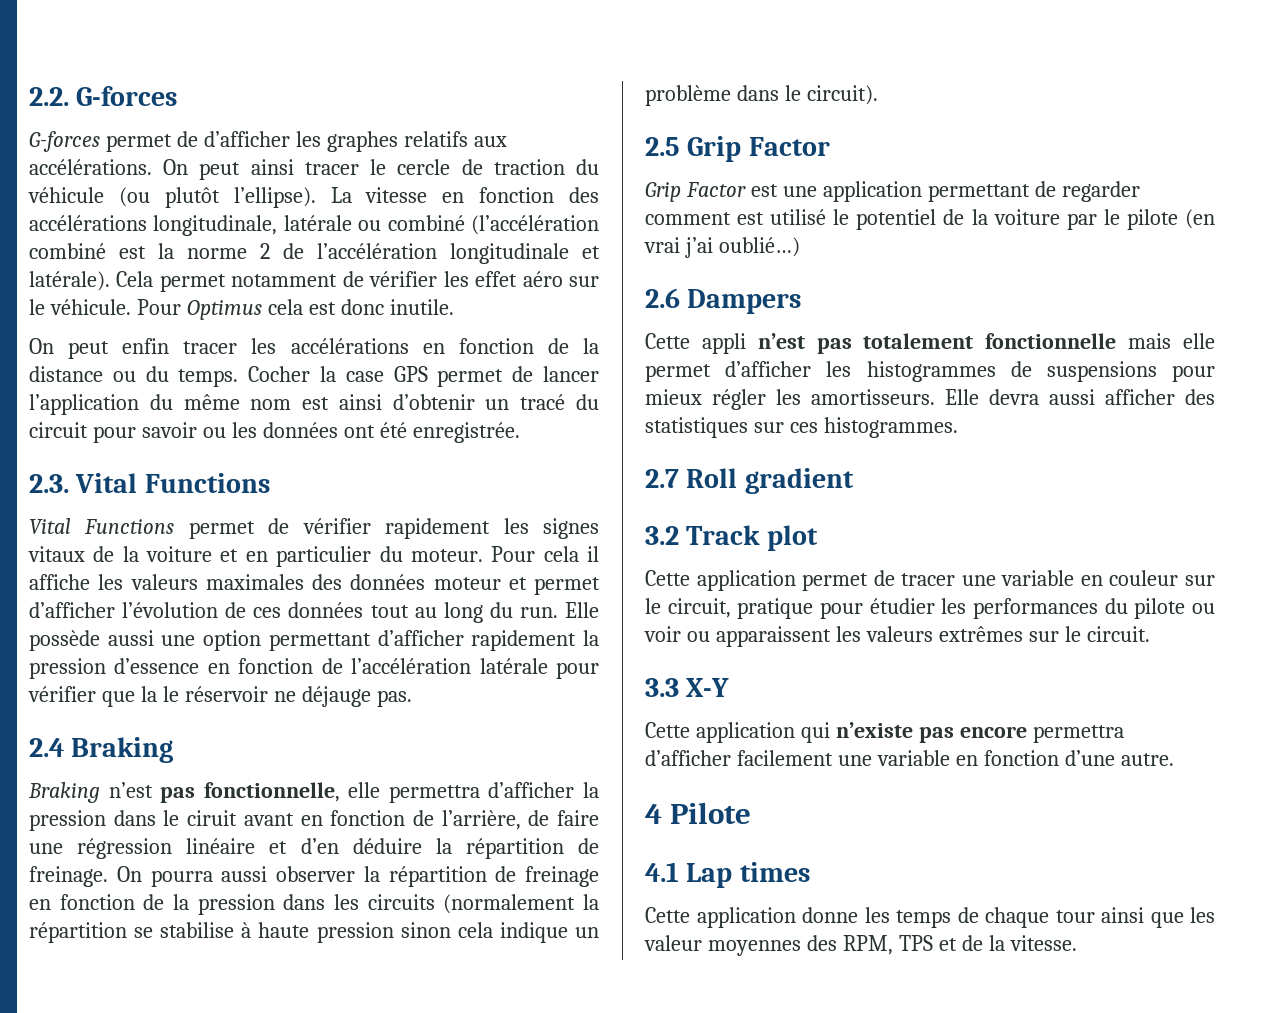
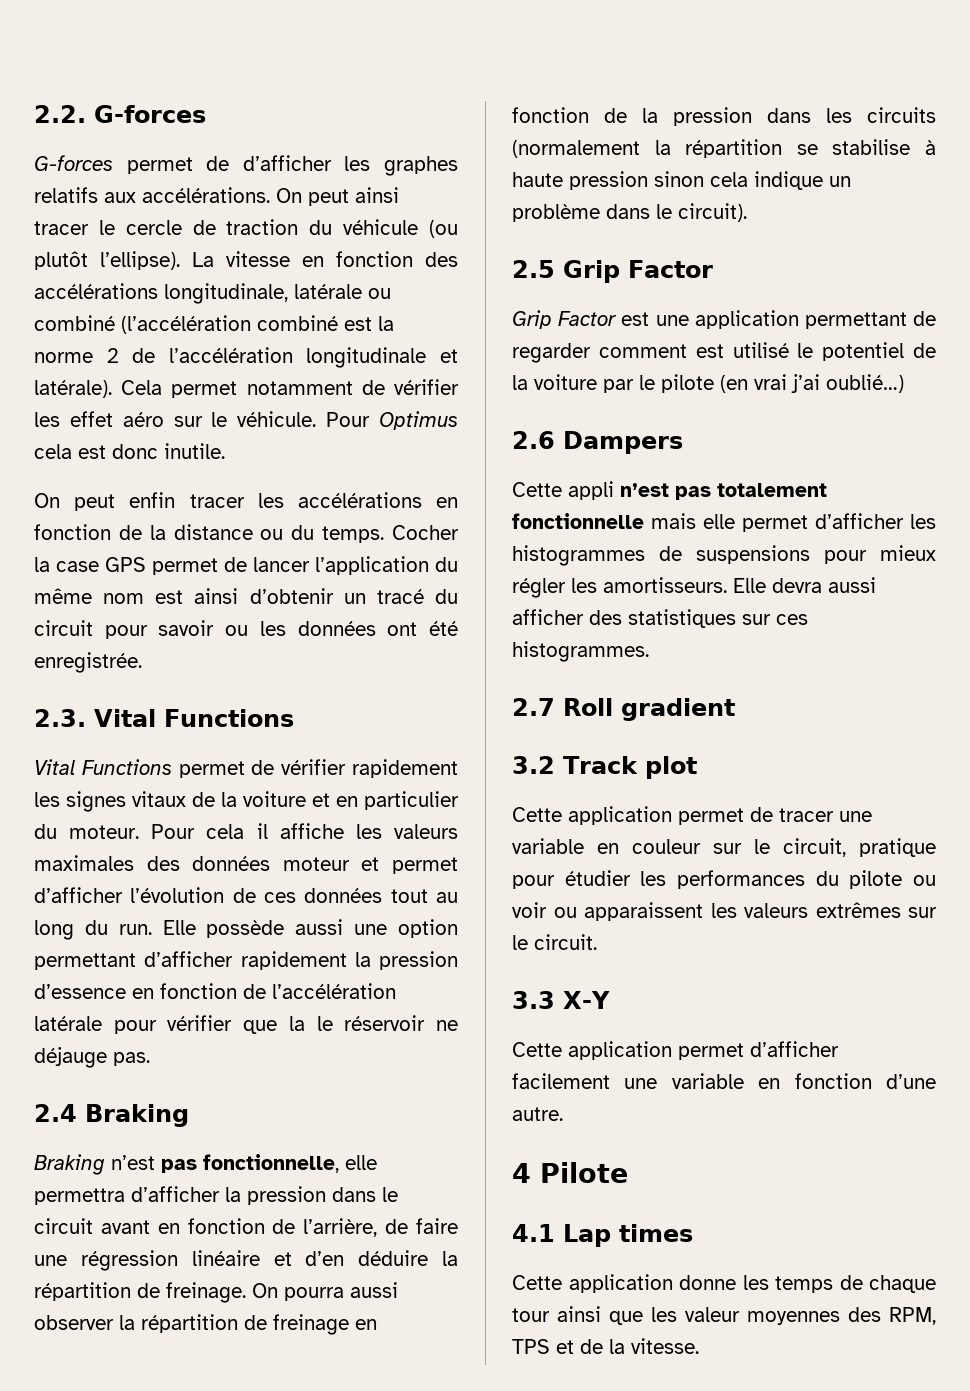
- Braking n’est pas fonctionnelle, elle permettra d’afficher la pression dans le ciruit avant en fonction de l’arrière, de faire une régression linéaire et d’en déduire la répartition de freinage.
+ Braking n’est pas fonctionnelle, elle permettra d’afficher la pression dans le circuit avant en fonction de l’arrière, de faire une régression linéaire et d’en déduire la répartition de freinage.
- Cette application qui n’existe pas encore permettra d’afficher facilement une variable en fonction d’une autre.
+ Cette application permet d’afficher facilement une variable en fonction d’une autre.

